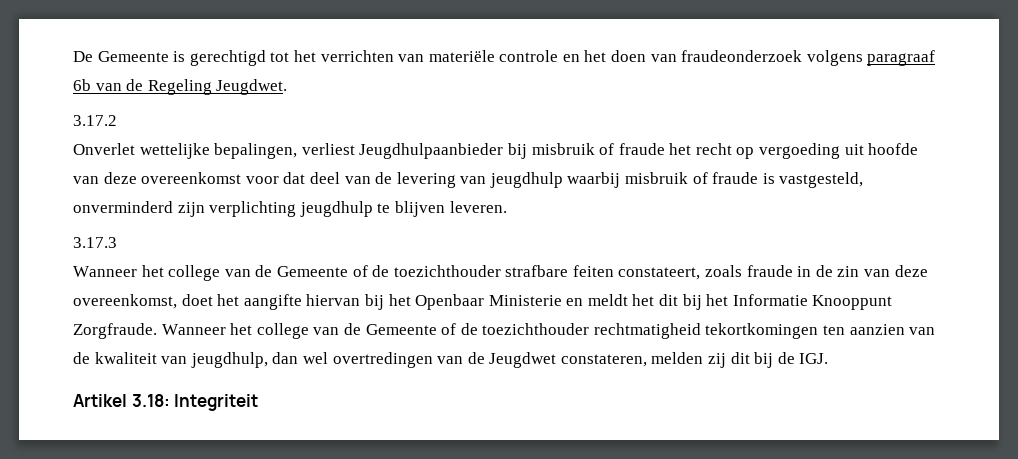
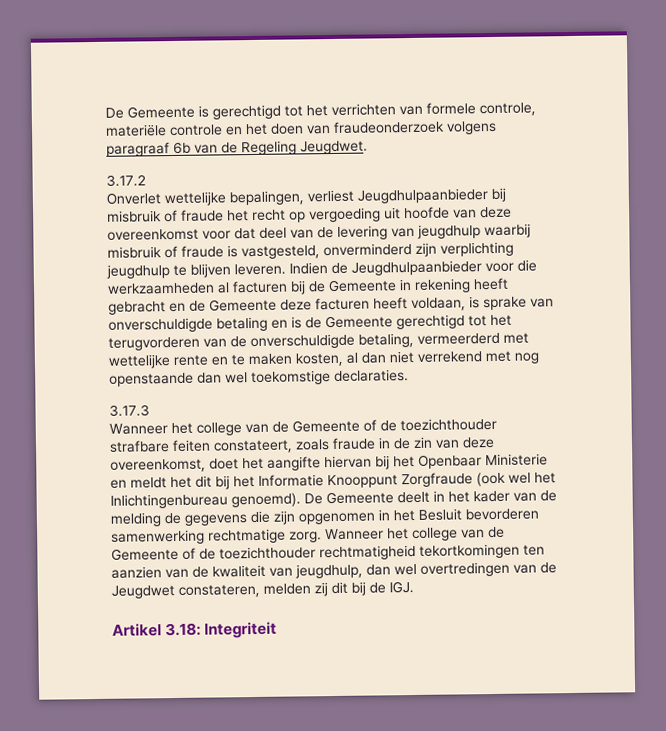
- De Gemeente is gerechtigd tot het verrichten van materiële controle en het doen van fraudeonderzoek volgens paragraaf 6b van de Regeling Jeugdwet.
+ De Gemeente is gerechtigd tot het verrichten van formele controle, materiële controle en het doen van fraudeonderzoek volgens paragraaf 6b van de Regeling Jeugdwet.
+ Indien de Jeugdhulpaanbieder voor die werkzaamheden al facturen bij de Gemeente in rekening heeft gebracht en de Gemeente deze facturen heeft voldaan, is sprake van onverschuldigde betaling en is de Gemeente gerechtigd tot het terugvorderen van de onverschuldigde betaling, vermeerderd met wettelijke rente en te maken kosten, al dan niet verrekend met nog openstaande dan wel toekomstige declaraties.
- Wanneer het college van de Gemeente of de toezichthouder strafbare feiten constateert, zoals fraude in de zin van deze overeenkomst, doet het aangifte hiervan bij het Openbaar Ministerie en meldt het dit bij het Informatie Knooppunt Zorgfraude.
+ Wanneer het college van de Gemeente of de toezichthouder strafbare feiten constateert, zoals fraude in de zin van deze overeenkomst, doet het aangifte hiervan bij het Openbaar Ministerie en meldt het dit bij het Informatie Knooppunt Zorgfraude (ook wel het Inlichtingenbureau genoemd). De Gemeente deelt in het kader van de melding de gegevens die zijn opgenomen in het Besluit bevorderen samenwerking rechtmatige zorg.

